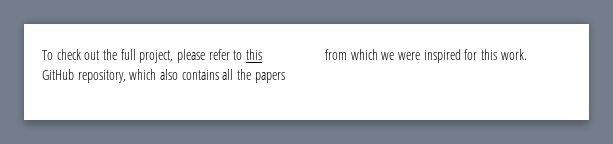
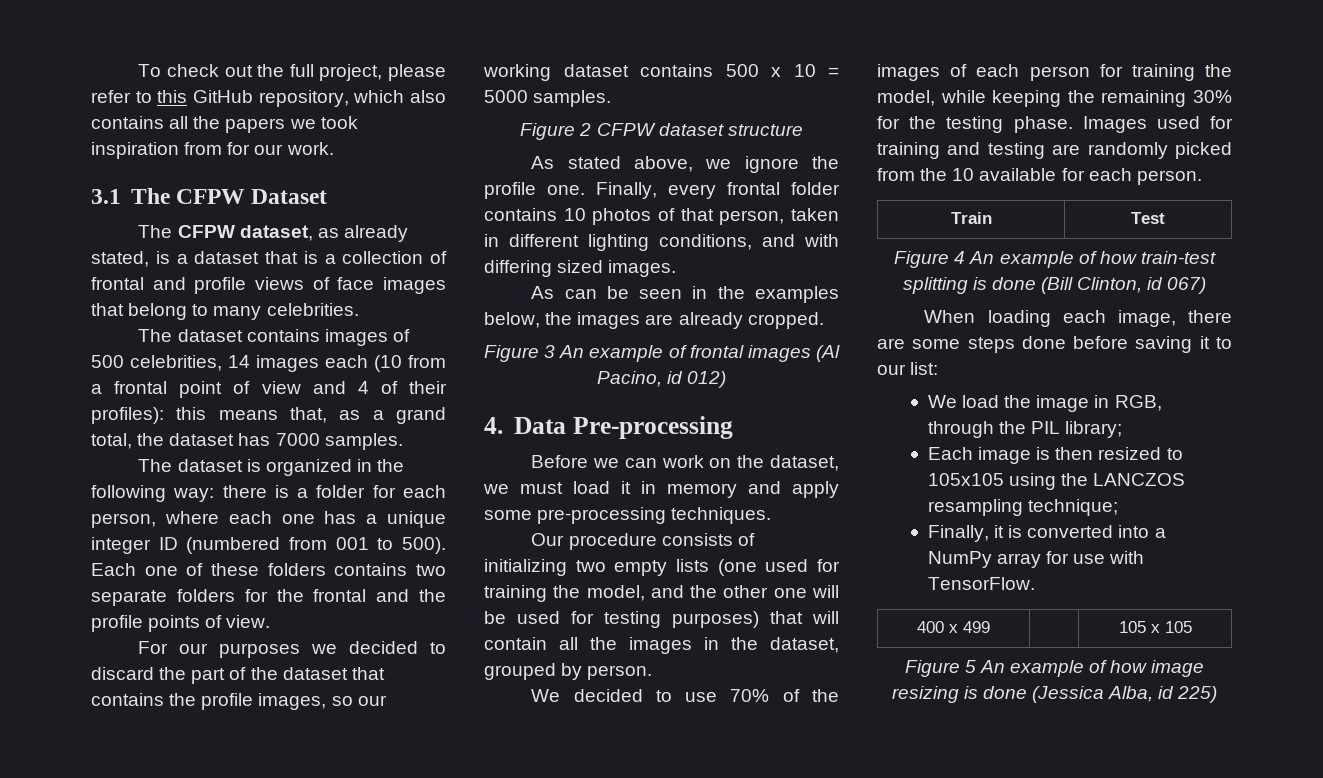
- To check out the full project, please refer to this GitHub repository, which also contains all the papers from which we were inspired for this work.
+ To check out the full project, please refer to this GitHub repository, which also contains all the papers we took inspiration from for our work.
+ 3.1 The CFPW Dataset
+ The CFPW dataset, as already stated, is a dataset that is a collection of frontal and profile views of face images that belong to many celebrities.
+ The dataset contains images of 500 celebrities, 14 images each (10 from a frontal point of view and 4 of their profiles): this means that, as a grand total, the dataset has 7000 samples.
+ The dataset is organized in the following way: there is a folder for each person, where each one has a unique integer ID (numbered from 001 to 500). Each one of these folders contains two separate folders for the frontal and the profile points of view.
+ For our purposes we decided to discard the part of the dataset that contains the profile images, so our working dataset contains 500 x 10 = 5000 samples.
+ Figure 2 CFPW dataset structure
+ As stated above, we ignore the profile one. Finally, every frontal folder contains 10 photos of that person, taken in different lighting conditions, and with differing sized images.
+ As can be seen in the examples below, the images are already cropped.
+ Figure 3 An example of frontal images (Al Pacino, id 012)
+ 4. Data Pre-processing
+ Before we can work on the dataset, we must load it in memory and apply some pre-processing techniques.
+ Our procedure consists of initializing two empty lists (one used for training the model, and the other one will be used for testing purposes) that will contain all the images in the dataset, grouped by person.
+ We decided to use 70% of the images of each person for training the model, while keeping the remaining 30% for the testing phase. Images used for training and testing are randomly picked from the 10 available for each person.
+ Train | Test
+ Figure 4 An example of how train-test splitting is done (Bill Clinton, id 067)
+ When loading each image, there are some steps done before saving it to our list:
+ We load the image in RGB, through the PIL library;
+ Each image is then resized to 105x105 using the LANCZOS resampling technique;
+ Finally, it is converted into a NumPy array for use with TensorFlow.
+ 400 x 499 | | 105 x 105
+ Figure 5 An example of how image resizing is done (Jessica Alba, id 225)

